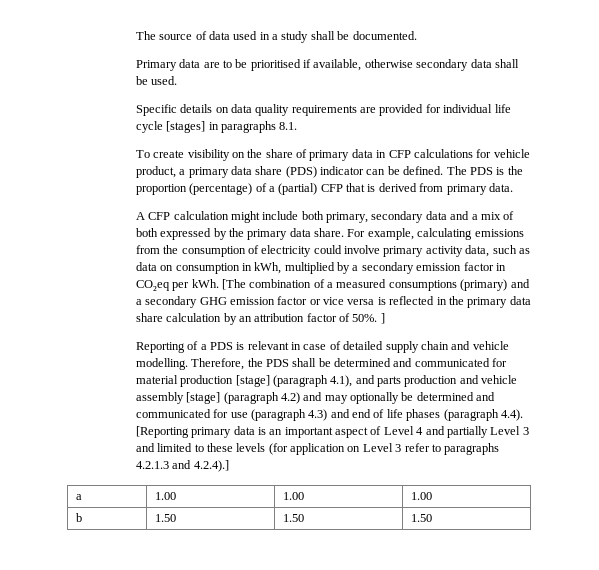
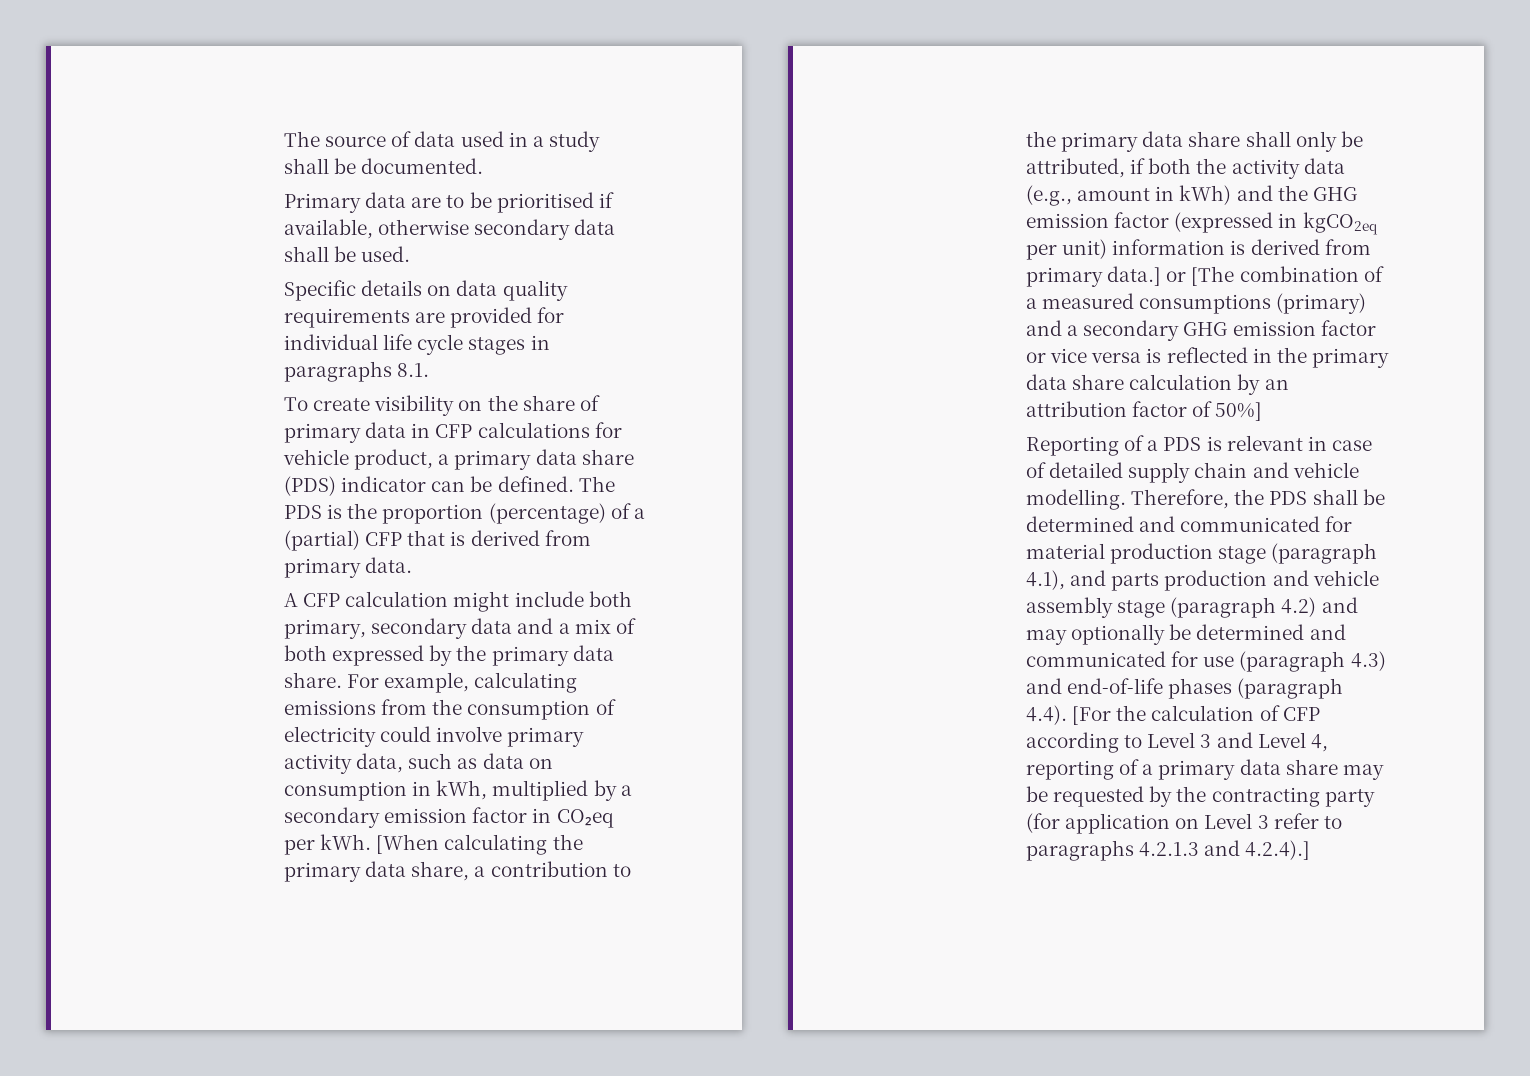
- Specific details on data quality requirements are provided for individual life cycle [stages] in paragraphs 8.1.
+ Specific details on data quality requirements are provided for individual life cycle stages in paragraphs 8.1.
- [The combination of a measured consumptions (primary) and a secondary GHG emission factor or vice versa is reflected in the primary data share calculation by an attribution factor of 50%. ]
+ [When calculating the primary data share, a contribution to the primary data share shall only be attributed, if both the activity data (e.g., amount in kWh) and the GHG emission factor (expressed in kgCO2eq per unit) information is derived from primary data.] or [The combination of a measured consumptions (primary) and a secondary GHG emission factor or vice versa is reflected in the primary data share calculation by an attribution factor of 50%]
- Therefore, the PDS shall be determined and communicated for material production [stage] (paragraph 4.1), and parts production and vehicle assembly [stage] (paragraph 4.2) and may optionally be determined and communicated for use (paragraph 4.3) and end of life phases (paragraph 4.4). [Reporting primary data is an important aspect of Level 4 and partially Level 3 and limited to these levels (for application on Level 3 refer to paragraphs 4.2.1.3 and 4.2.4).]
+ Therefore, the PDS shall be determined and communicated for material production stage (paragraph 4.1), and parts production and vehicle assembly stage (paragraph 4.2) and may optionally be determined and communicated for use (paragraph 4.3) and end-of-life phases (paragraph 4.4). [For the calculation of CFP according to Level 3 and Level 4, reporting of a primary data share may be requested by the contracting party (for application on Level 3 refer to paragraphs 4.2.1.3 and 4.2.4).]
- a | 1.00 | 1.00 | 1.00
- b | 1.50 | 1.50 | 1.50

